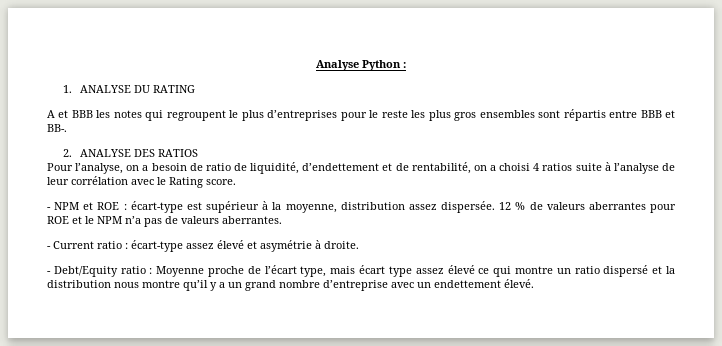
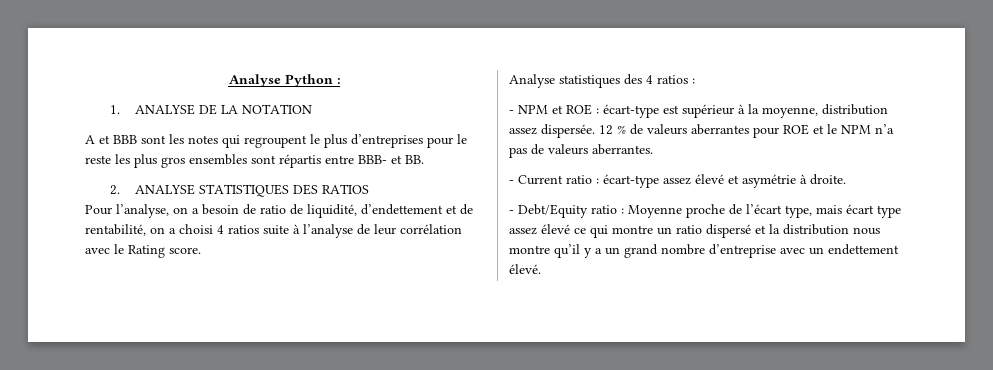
- 1. ANALYSE DU RATING
+ 1. ANALYSE DE LA NOTATION
- A et BBB les notes qui regroupent le plus d’entreprises pour le reste les plus gros ensembles sont répartis entre BBB et BB-.
+ A et BBB sont les notes qui regroupent le plus d’entreprises pour le reste les plus gros ensembles sont répartis entre BBB- et BB.
- 2. ANALYSE DES RATIOS
+ 2. ANALYSE STATISTIQUES DES RATIOS
+ Analyse statistiques des 4 ratios :

